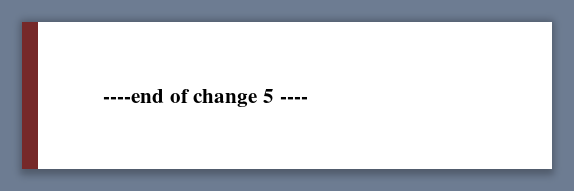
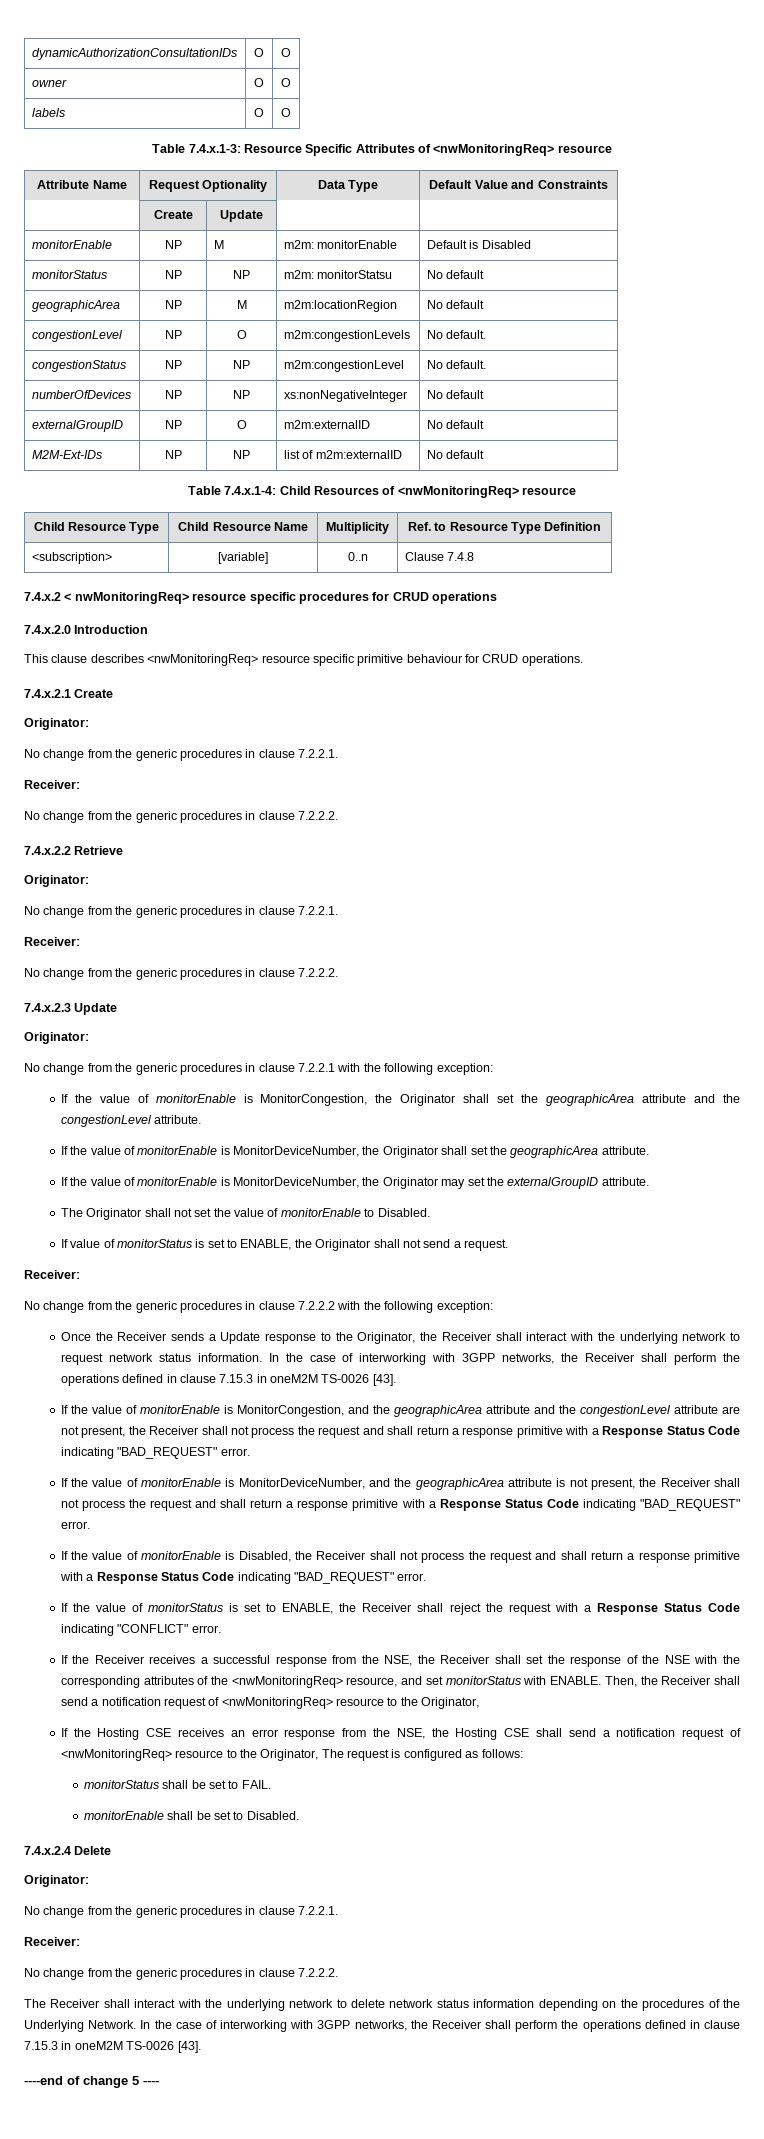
+ dynamicAuthorizationConsultationIDs | O | O
+ owner | O | O
+ labels | O | O
+ Table 7.4.x.1-3: Resource Specific Attributes of <nwMonitoringReq> resource
+ Attribute Name | Request Optionality | Data Type | Default Value and Constraints
+ | Create | Update | |
+ monitorEnable | NP | M | m2m: monitorEnable | Default is Disabled
+ monitorStatus | NP | NP | m2m: monitorStatsu | No default
+ geographicArea | NP | M | m2m:locationRegion | No default
+ congestionLevel | NP | O | m2m:congestionLevels | No default.
+ congestionStatus | NP | NP | m2m:congestionLevel | No default.
+ numberOfDevices | NP | NP | xs:nonNegativeInteger | No default
+ externalGroupID | NP | O | m2m:externalID | No default
+ M2M-Ext-IDs | NP | NP | list of m2m:externalID | No default
+ Table 7.4.x.1-4: Child Resources of <nwMonitoringReq> resource
+ Child Resource Type | Child Resource Name | Multiplicity | Ref. to Resource Type Definition
+ <subscription> | [variable] | 0..n | Clause 7.4.8
+ 7.4.x.2 < nwMonitoringReq> resource specific procedures for CRUD operations
+ 7.4.x.2.0 Introduction
+ This clause describes <nwMonitoringReq> resource specific primitive behaviour for CRUD operations.
+ 7.4.x.2.1 Create
+ Originator:
+ No change from the generic procedures in clause 7.2.2.1.
+ Receiver:
+ No change from the generic procedures in clause 7.2.2.2.
+ 7.4.x.2.2 Retrieve
+ Originator:
+ No change from the generic procedures in clause 7.2.2.1.
+ Receiver:
+ No change from the generic procedures in clause 7.2.2.2.
+ 7.4.x.2.3 Update
+ Originator:
+ No change from the generic procedures in clause 7.2.2.1 with the following exception:
+ If the value of monitorEnable is MonitorCongestion, the Originator shall set the geographicArea attribute and the congestionLevel attribute.
+ If the value of monitorEnable is MonitorDeviceNumber, the Originator shall set the geographicArea attribute.
+ If the value of monitorEnable is MonitorDeviceNumber, the Originator may set the externalGroupID attribute.
+ The Originator shall not set the value of monitorEnable to Disabled.
+ If value of monitorStatus is set to ENABLE, the Originator shall not send a request.
+ Receiver:
+ No change from the generic procedures in clause 7.2.2.2 with the following exception:
+ Once the Receiver sends a Update response to the Originator, the Receiver shall interact with the underlying network to request network status information. In the case of interworking with 3GPP networks, the Receiver shall perform the operations defined in clause 7.15.3 in oneM2M TS-0026 [43].
+ If the value of monitorEnable is MonitorCongestion, and the geographicArea attribute and the congestionLevel attribute are not present, the Receiver shall not process the request and shall return a response primitive with a Response Status Code indicating "BAD_REQUEST" error.
+ If the value of monitorEnable is MonitorDeviceNumber, and the geographicArea attribute is not present, the Receiver shall not process the request and shall return a response primitive with a Response Status Code indicating "BAD_REQUEST" error.
+ If the value of monitorEnable is Disabled, the Receiver shall not process the request and shall return a response primitive with a Response Status Code indicating "BAD_REQUEST" error.
+ If the value of monitorStatus is set to ENABLE, the Receiver shall reject the request with a Response Status Code indicating "CONFLICT" error.
+ If the Receiver receives a successful response from the NSE, the Receiver shall set the response of the NSE with the corresponding attributes of the <nwMonitoringReq> resource, and set monitorStatus with ENABLE. Then, the Receiver shall send a notification request of <nwMonitoringReq> resource to the Originator,
+ If the Hosting CSE receives an error response from the NSE, the Hosting CSE shall send a notification request of <nwMonitoringReq> resource to the Originator, The request is configured as follows:
+ monitorStatus shall be set to FAIL.
+ monitorEnable shall be set to Disabled.
+ 7.4.x.2.4 Delete
+ Originator:
+ No change from the generic procedures in clause 7.2.2.1.
+ Receiver:
+ No change from the generic procedures in clause 7.2.2.2.
+ The Receiver shall interact with the underlying network to delete network status information depending on the procedures of the Underlying Network. In the case of interworking with 3GPP networks, the Receiver shall perform the operations defined in clause 7.15.3 in oneM2M TS-0026 [43].

